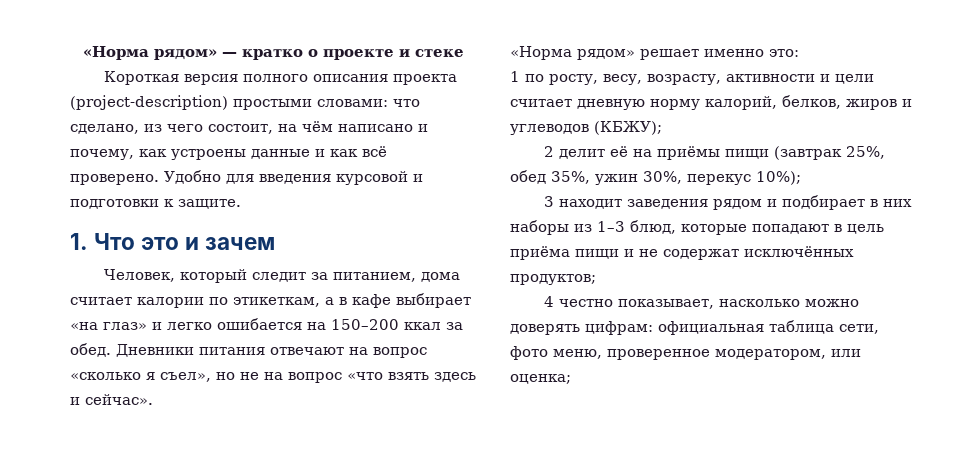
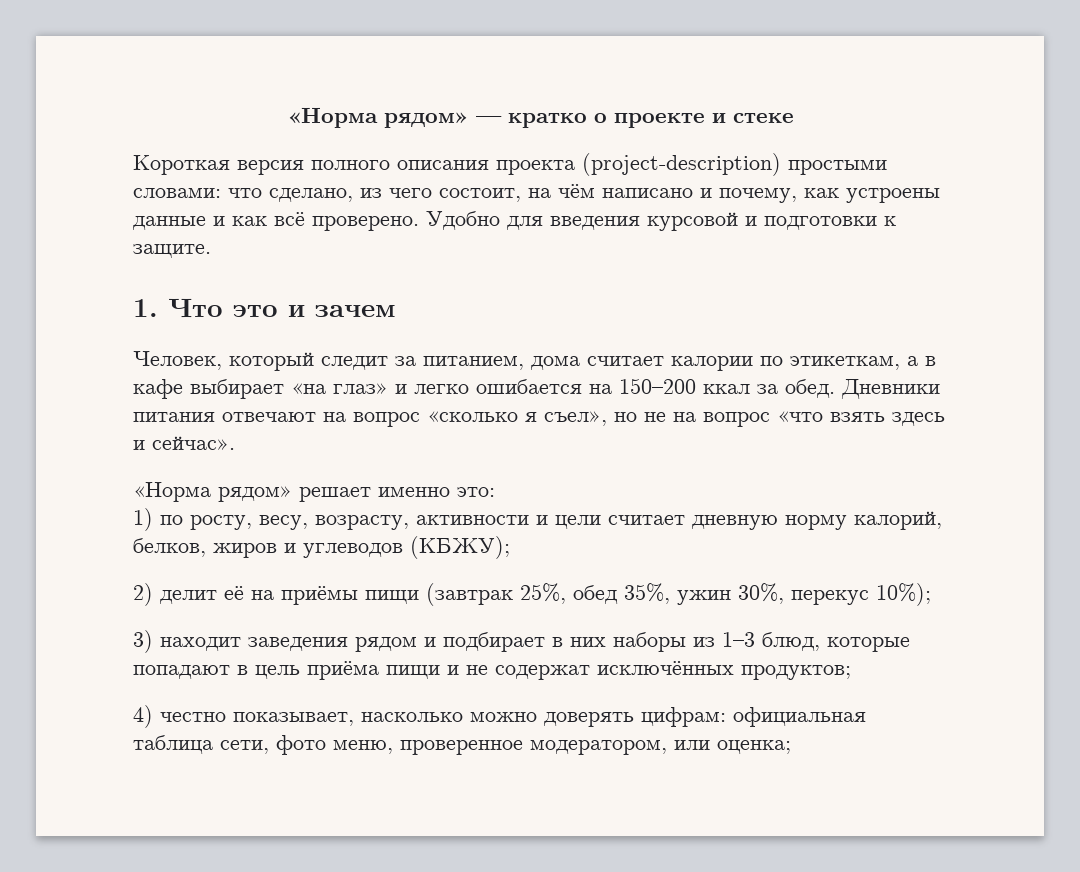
- 1 по росту, весу, возрасту, активности и цели считает дневную норму калорий, белков, жиров и углеводов (КБЖУ);
+ 1) по росту, весу, возрасту, активности и цели считает дневную норму калорий, белков, жиров и углеводов (КБЖУ);
- 2 делит её на приёмы пищи (завтрак 25%, обед 35%, ужин 30%, перекус 10%);
+ 2) делит её на приёмы пищи (завтрак 25%, обед 35%, ужин 30%, перекус 10%);
- 3 находит заведения рядом и подбирает в них наборы из 1–3 блюд, которые попадают в цель приёма пищи и не содержат исключённых продуктов;
+ 3) находит заведения рядом и подбирает в них наборы из 1–3 блюд, которые попадают в цель приёма пищи и не содержат исключённых продуктов;
- 4 честно показывает, насколько можно доверять цифрам: официальная таблица сети, фото меню, проверенное модератором, или оценка;
+ 4) честно показывает, насколько можно доверять цифрам: официальная таблица сети, фото меню, проверенное модератором, или оценка;

